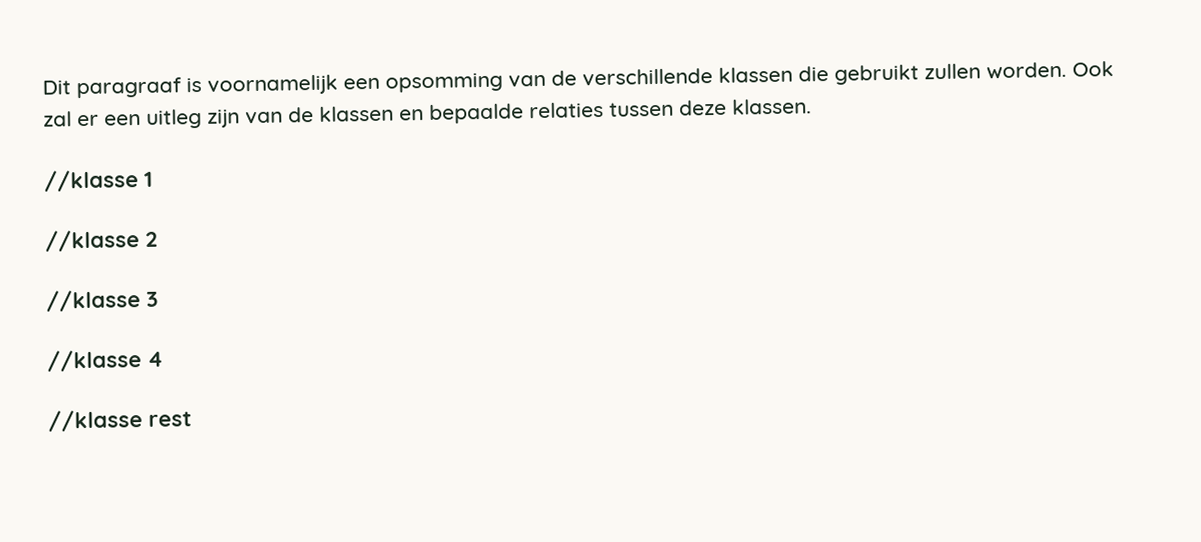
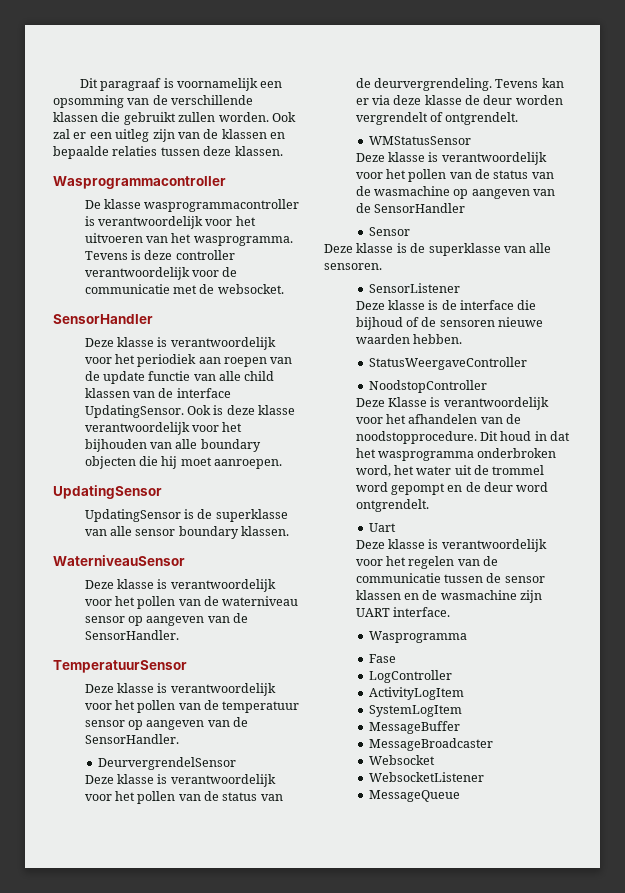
- //klasse 1
- //klasse 2
- //klasse 3
- //klasse 4
- //klasse rest
+ Wasprogrammacontroller
+ De klasse wasprogrammacontroller is verantwoordelijk voor het uitvoeren van het wasprogramma. Tevens is deze controller verantwoordelijk voor de communicatie met de websocket.
+ SensorHandler
+ Deze klasse is verantwoordelijk voor het periodiek aan roepen van de update functie van alle child klassen van de interface UpdatingSensor. Ook is deze klasse verantwoordelijk voor het bijhouden van alle boundary objecten die hij moet aanroepen.
+ UpdatingSensor
+ UpdatingSensor is de superklasse van alle sensor boundary klassen.
+ WaterniveauSensor
+ Deze klasse is verantwoordelijk voor het pollen van de waterniveau sensor op aangeven van de SensorHandler.
+ TemperatuurSensor
+ Deze klasse is verantwoordelijk voor het pollen van de temperatuur sensor op aangeven van de SensorHandler.
+ DeurvergrendelSensor
+ Deze klasse is verantwoordelijk voor het pollen van de status van de deurvergrendeling. Tevens kan er via deze klasse de deur worden vergrendelt of ontgrendelt.
+ WMStatusSensor
+ Deze klasse is verantwoordelijk voor het pollen van de status van de wasmachine op aangeven van de SensorHandler
+ Sensor
+ Deze klasse is de superklasse van alle sensoren.
+ SensorListener
+ Deze klasse is de interface die bijhoud of de sensoren nieuwe waarden hebben.
+ StatusWeergaveController
+ NoodstopController
+ Deze Klasse is verantwoordelijk voor het afhandelen van de noodstopprocedure. Dit houd in dat het wasprogramma onderbroken word, het water uit de trommel word gepompt en de deur word ontgrendelt.
+ Uart
+ Deze klasse is verantwoordelijk voor het regelen van de communicatie tussen de sensor klassen en de wasmachine zijn UART interface.
+ Wasprogramma
+ Fase
+ LogController
+ ActivityLogItem
+ SystemLogItem
+ MessageBuffer
+ MessageBroadcaster
+ Websocket
+ WebsocketListener
+ MessageQueue

